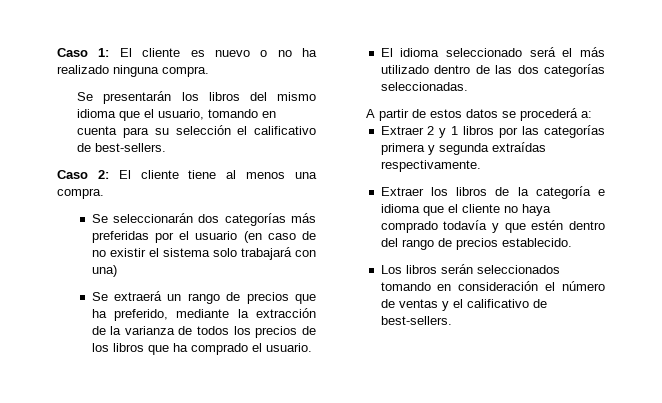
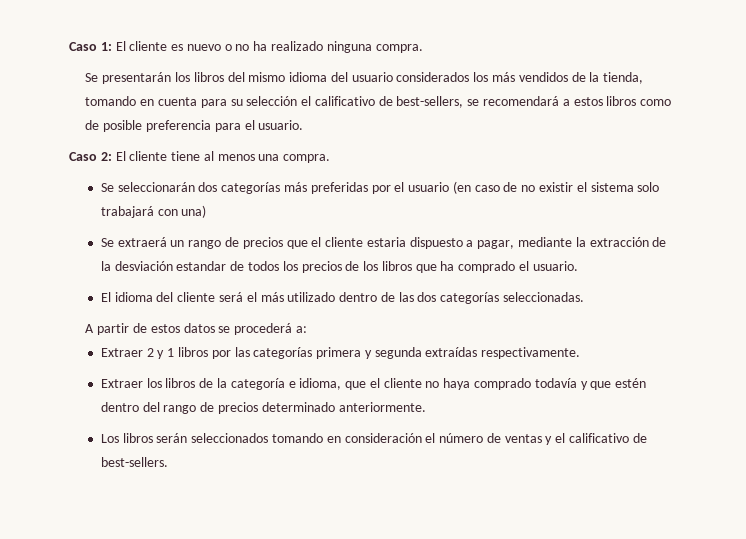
- Se presentarán los libros del mismo idioma que el usuario, tomando en cuenta para su selección el calificativo de best-sellers.
+ Se presentarán los libros del mismo idioma del usuario considerados los más vendidos de la tienda, tomando en cuenta para su selección el calificativo de best-sellers, se recomendará a estos libros como de posible preferencia para el usuario.
- Se extraerá un rango de precios que ha preferido, mediante la extracción de la varianza de todos los precios de los libros que ha comprado el usuario.
+ Se extraerá un rango de precios que el cliente estaria dispuesto a pagar, mediante la extracción de la desviación estandar de todos los precios de los libros que ha comprado el usuario.
- El idioma seleccionado será el más utilizado dentro de las dos categorías seleccionadas.
+ El idioma del cliente será el más utilizado dentro de las dos categorías seleccionadas.
- Extraer los libros de la categoría e idioma que el cliente no haya comprado todavía y que estén dentro del rango de precios establecido.
+ Extraer los libros de la categoría e idioma, que el cliente no haya comprado todavía y que estén dentro del rango de precios determinado anteriormente.

